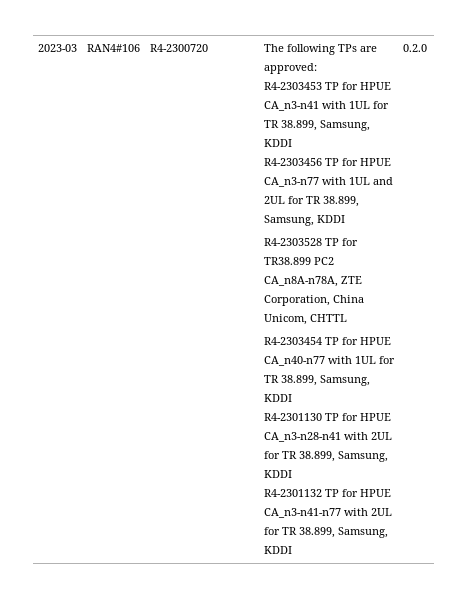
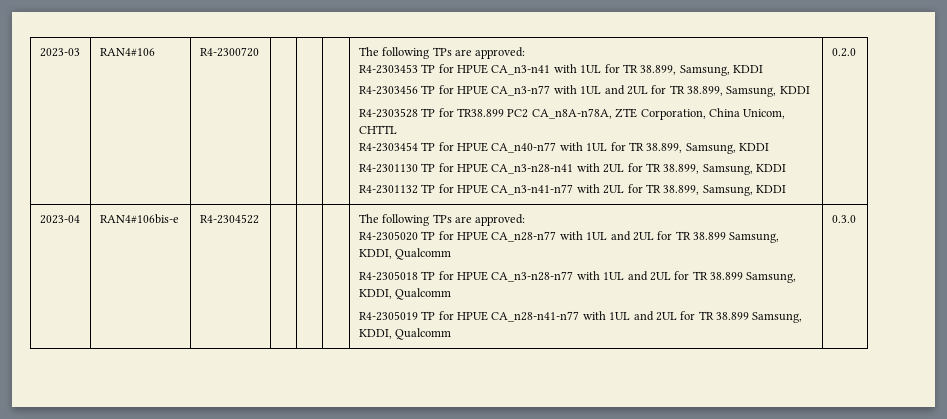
+ 2023-04 | RAN4#106bis-e | R4-2304522 | | | | The following TPs are approved:
+ R4-2305020 TP for HPUE CA_n28-n77 with 1UL and 2UL for TR 38.899 Samsung, KDDI, Qualcomm
+ R4-2305018 TP for HPUE CA_n3-n28-n77 with 1UL and 2UL for TR 38.899 Samsung, KDDI, Qualcomm
+ R4-2305019 TP for HPUE CA_n28-n41-n77 with 1UL and 2UL for TR 38.899 Samsung, KDDI, Qualcomm | 0.3.0

